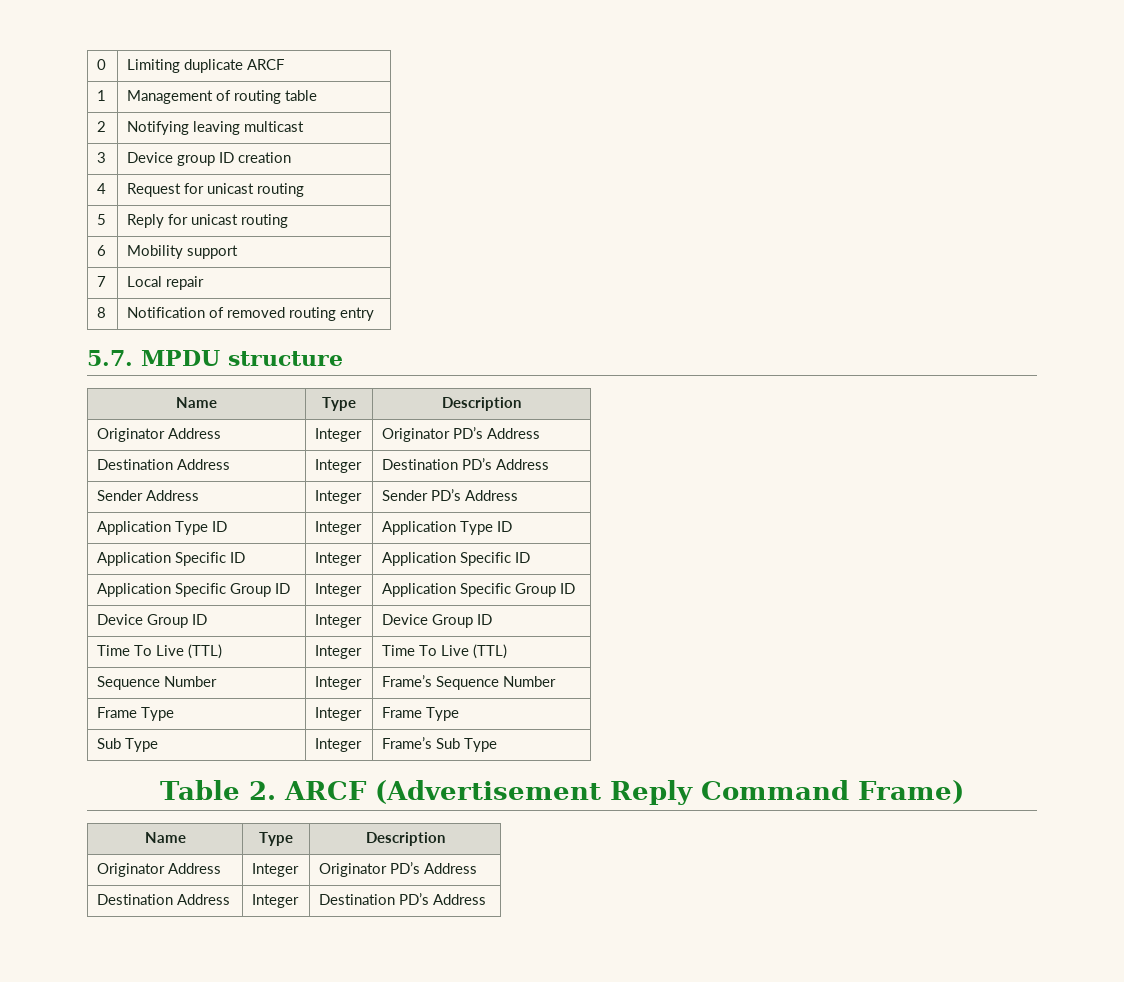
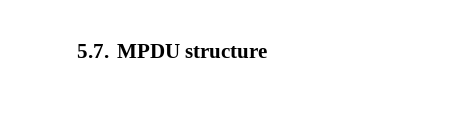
- 0 | Limiting duplicate ARCF
- 1 | Management of routing table
- 2 | Notifying leaving multicast
- 3 | Device group ID creation
- 4 | Request for unicast routing
- 5 | Reply for unicast routing
- 6 | Mobility support
- 7 | Local repair
- 8 | Notification of removed routing entry
  5.7. MPDU structure
- Name | Type | Description
- Originator Address | Integer | Originator PD’s Address
- Destination Address | Integer | Destination PD’s Address
- Sender Address | Integer | Sender PD’s Address
- Application Type ID | Integer | Application Type ID
- Application Specific ID | Integer | Application Specific ID
- Application Specific Group ID | Integer | Application Specific Group ID
- Device Group ID | Integer | Device Group ID
- Time To Live (TTL) | Integer | Time To Live (TTL)
- Sequence Number | Integer | Frame’s Sequence Number
- Frame Type | Integer | Frame Type
- Sub Type | Integer | Frame’s Sub Type
- Table 2. ARCF (Advertisement Reply Command Frame)
- Name | Type | Description
- Originator Address | Integer | Originator PD’s Address
- Destination Address | Integer | Destination PD’s Address

